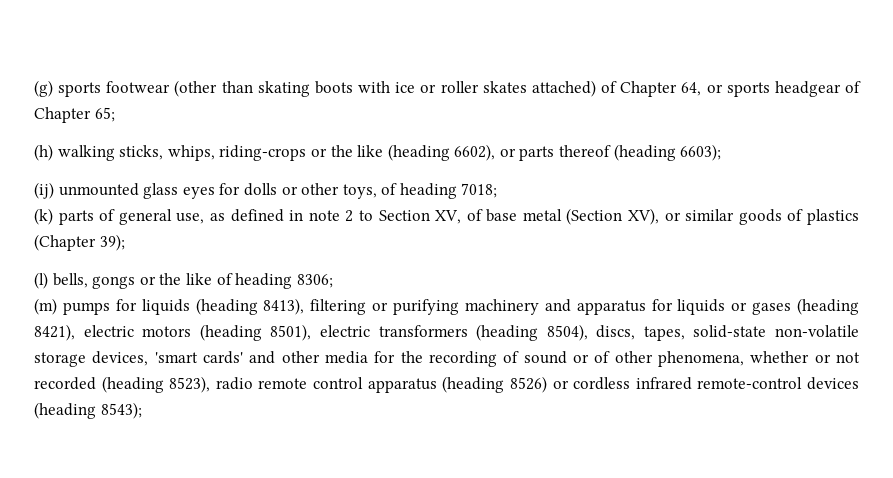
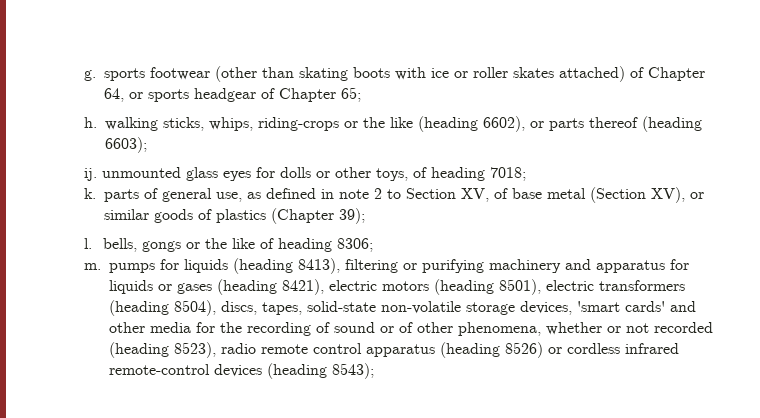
- (g) sports footwear (other than skating boots with ice or roller skates attached) of Chapter 64, or sports headgear of Chapter 65;
+ g. sports footwear (other than skating boots with ice or roller skates attached) of Chapter 64, or sports headgear of Chapter 65;
- (h) walking sticks, whips, riding-crops or the like (heading 6602), or parts thereof (heading 6603);
+ h. walking sticks, whips, riding-crops or the like (heading 6602), or parts thereof (heading 6603);
- (ij) unmounted glass eyes for dolls or other toys, of heading 7018;
+ ij. unmounted glass eyes for dolls or other toys, of heading 7018;
- (k) parts of general use, as defined in note 2 to Section XV, of base metal (Section XV), or similar goods of plastics (Chapter 39);
+ k. parts of general use, as defined in note 2 to Section XV, of base metal (Section XV), or similar goods of plastics (Chapter 39);
- (l) bells, gongs or the like of heading 8306;
+ l. bells, gongs or the like of heading 8306;
- (m) pumps for liquids (heading 8413), filtering or purifying machinery and apparatus for liquids or gases (heading 8421), electric motors (heading 8501), electric transformers (heading 8504), discs, tapes, solid-state non-volatile storage devices, 'smart cards' and other media for the recording of sound or of other phenomena, whether or not recorded (heading 8523), radio remote control apparatus (heading 8526) or cordless infrared remote-control devices (heading 8543);
+ m. pumps for liquids (heading 8413), filtering or purifying machinery and apparatus for liquids or gases (heading 8421), electric motors (heading 8501), electric transformers (heading 8504), discs, tapes, solid-state non-volatile storage devices, 'smart cards' and other media for the recording of sound or of other phenomena, whether or not recorded (heading 8523), radio remote control apparatus (heading 8526) or cordless infrared remote-control devices (heading 8543);

